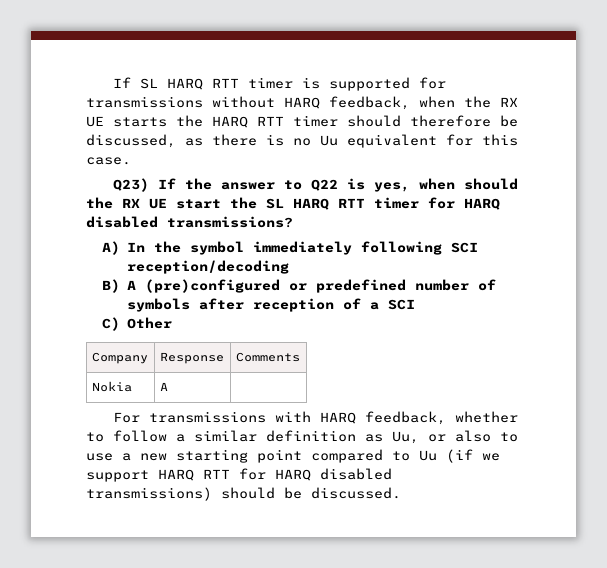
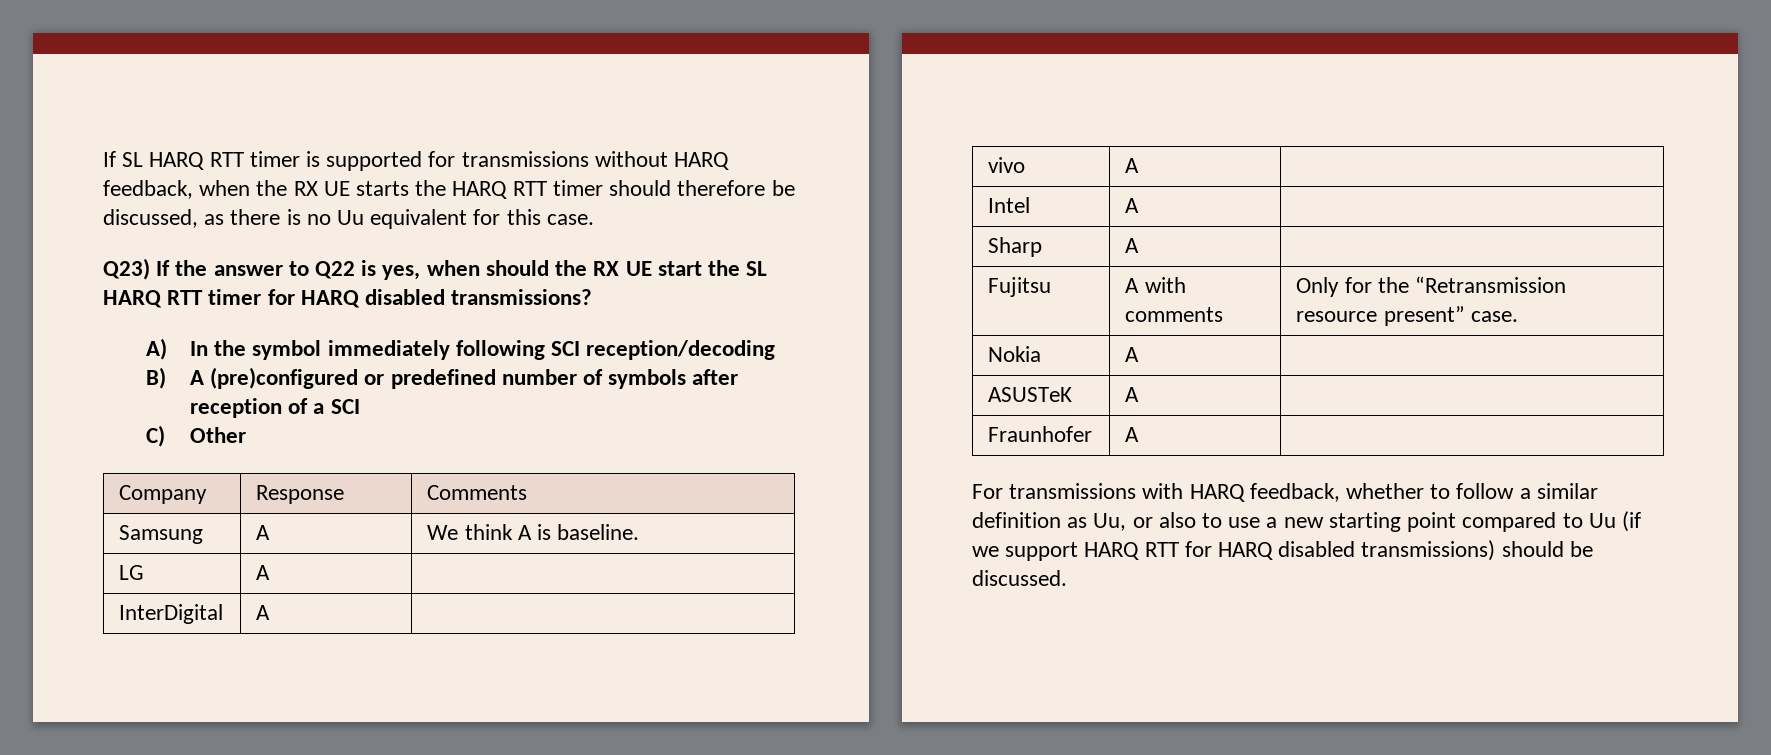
+ Samsung | A | We think A is baseline.
+ LG | A |
+ InterDigital | A |
+ vivo | A |
+ Intel | A |
+ Sharp | A |
+ Fujitsu | A with comments | Only for the “Retransmission resource present” case.
  Nokia | A |
+ ASUSTeK | A |
+ Fraunhofer | A |

